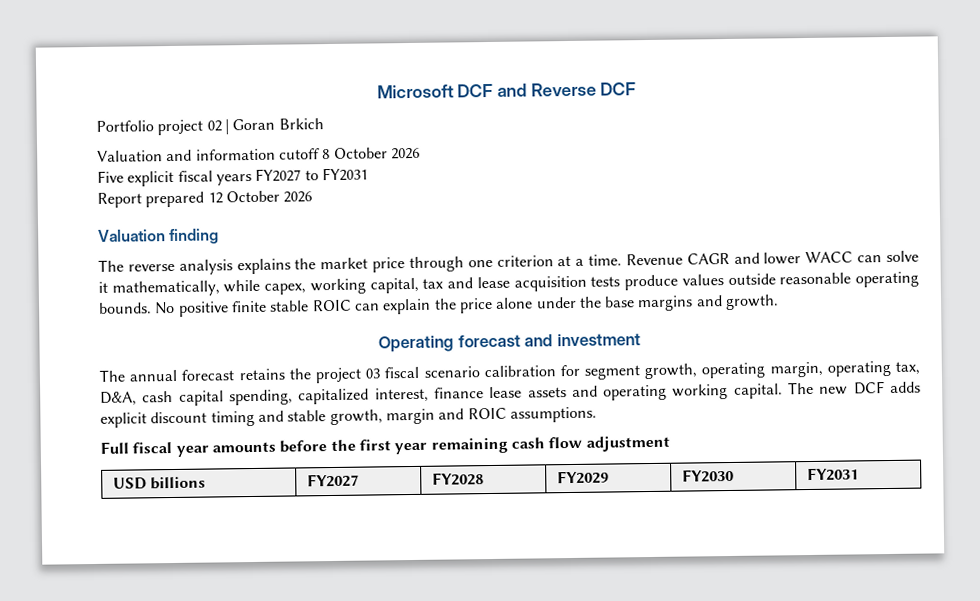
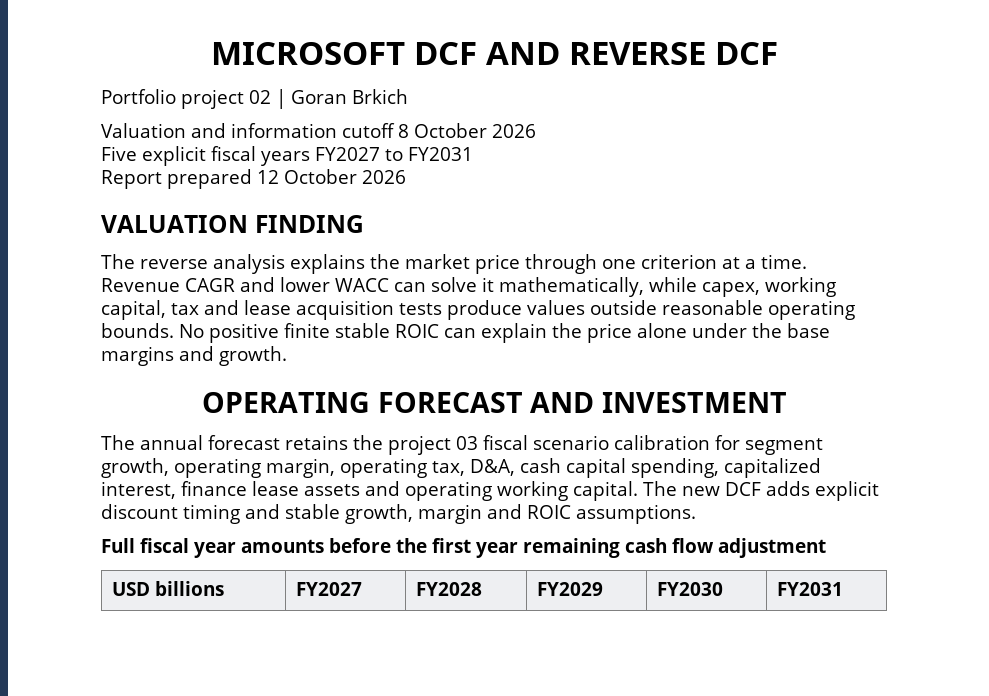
- Microsoft DCF and Reverse DCF
+ MICROSOFT DCF AND REVERSE DCF
- Valuation finding
+ VALUATION FINDING
- Operating forecast and investment
+ OPERATING FORECAST AND INVESTMENT

